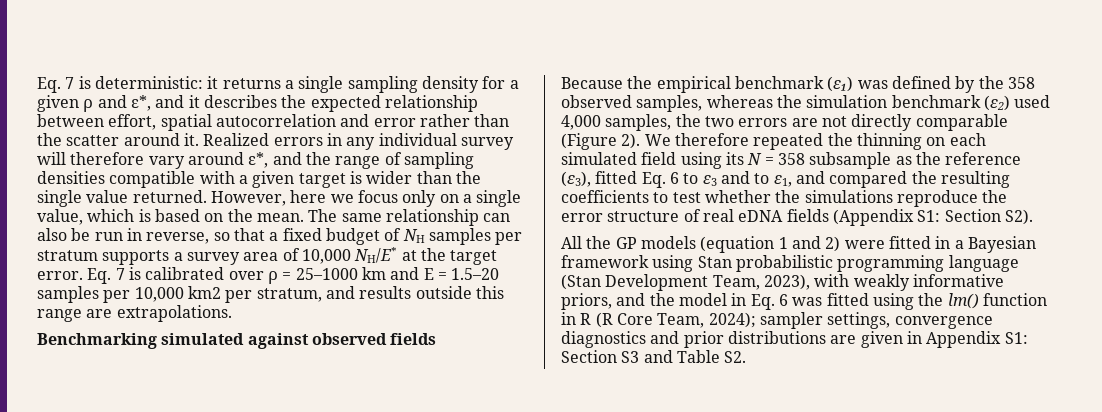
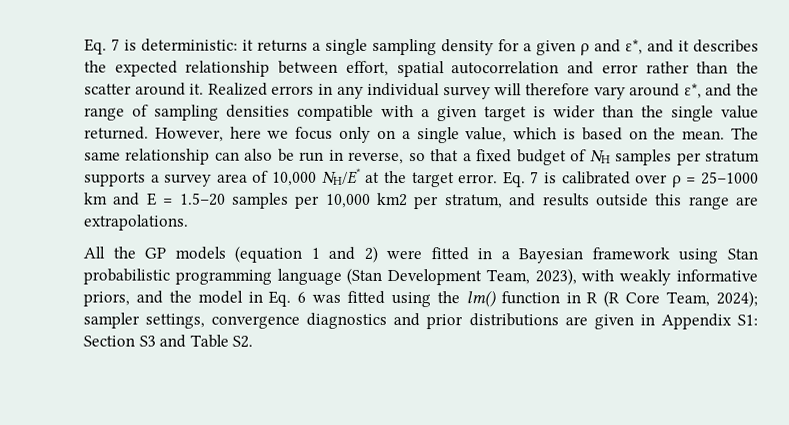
- Benchmarking simulated against observed fields
- Because the empirical benchmark (ε₁) was defined by the 358 observed samples, whereas the simulation benchmark (ε2) used 4,000 samples, the two errors are not directly comparable (Figure 2). We therefore repeated the thinning on each simulated field using its N = 358 subsample as the reference (ε3), fitted Eq. 6 to ε3 and to ε1, and compared the resulting coefficients to test whether the simulations reproduce the error structure of real eDNA fields (Appendix S1: Section S2).

